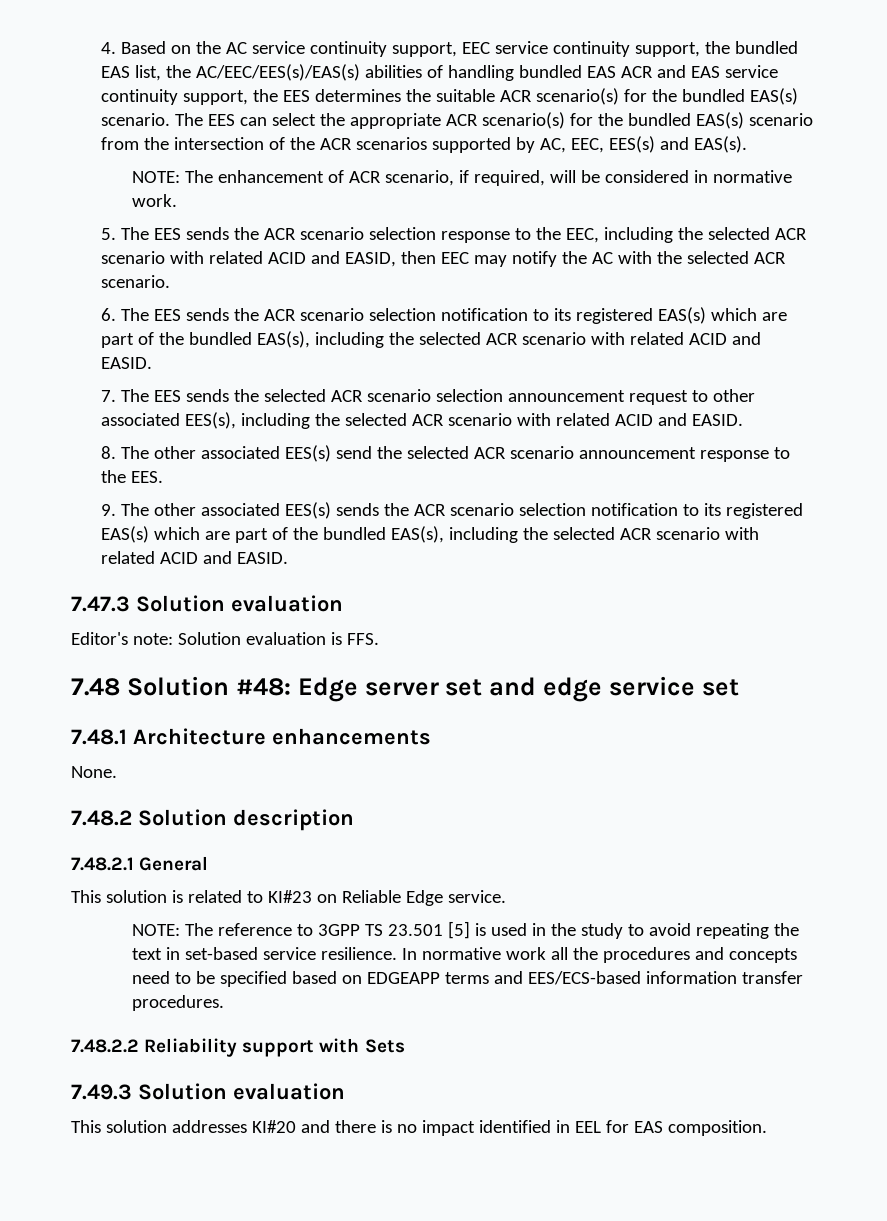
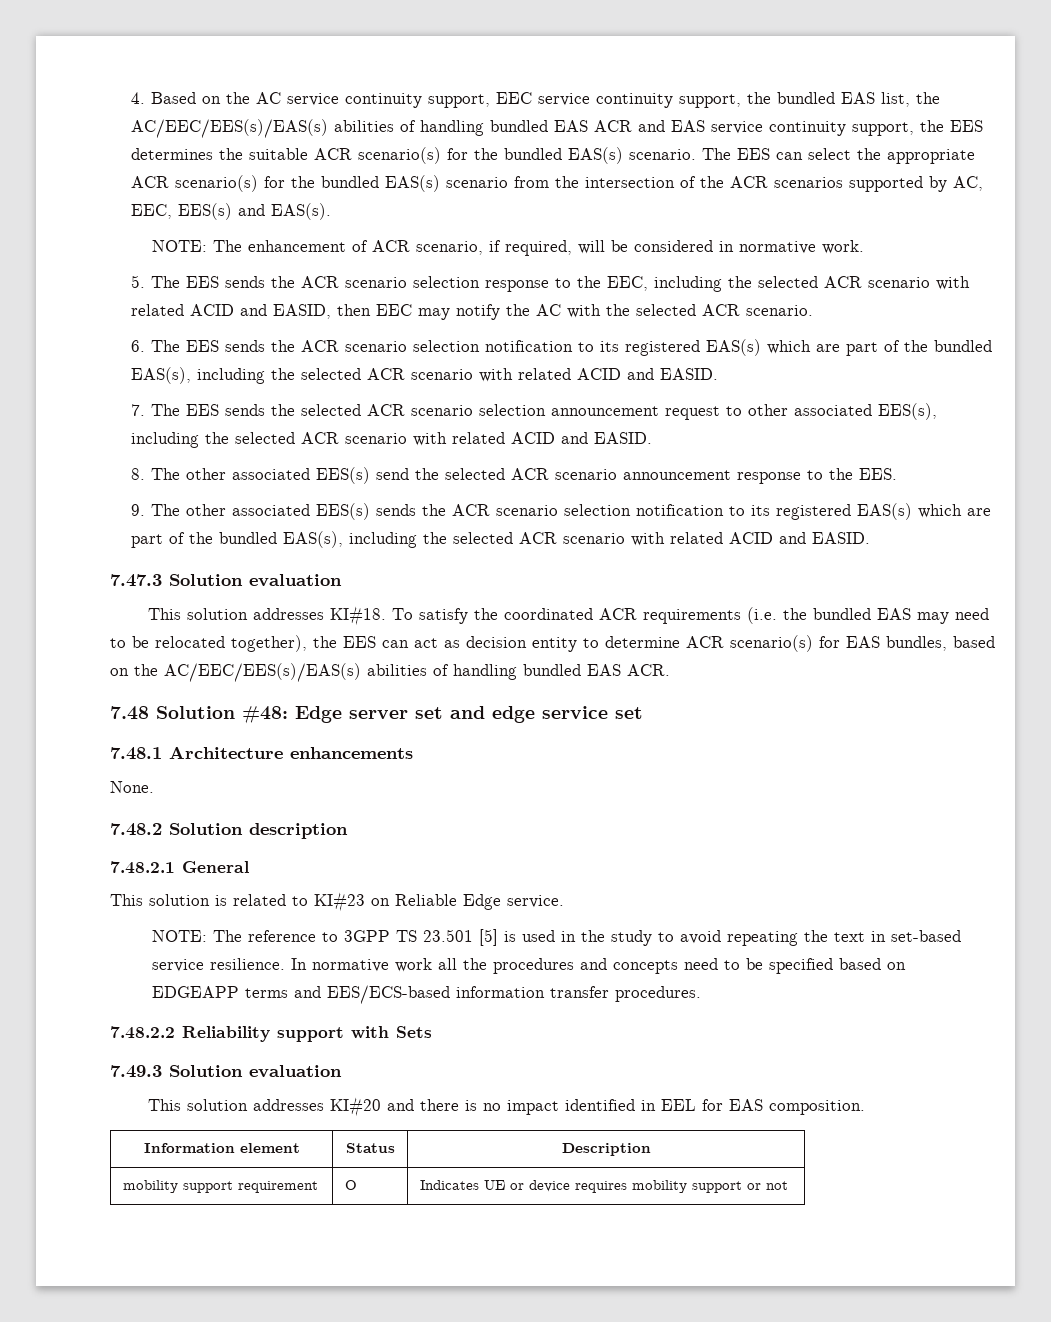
- Editor's note: Solution evaluation is FFS.
+ This solution addresses KI#18. To satisfy the coordinated ACR requirements (i.e. the bundled EAS may need to be relocated together), the EES can act as decision entity to determine ACR scenario(s) for EAS bundles, based on the AC/EEC/EES(s)/EAS(s) abilities of handling bundled EAS ACR.
+ Information element | Status | Description
+ mobility support requirement | O | Indicates UE or device requires mobility support or not

